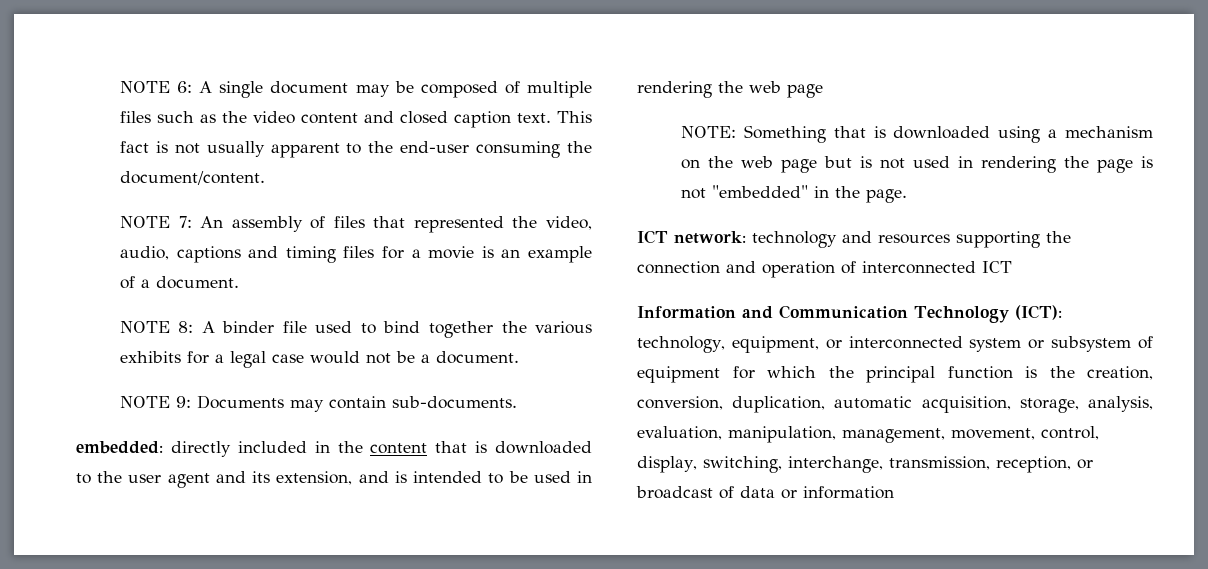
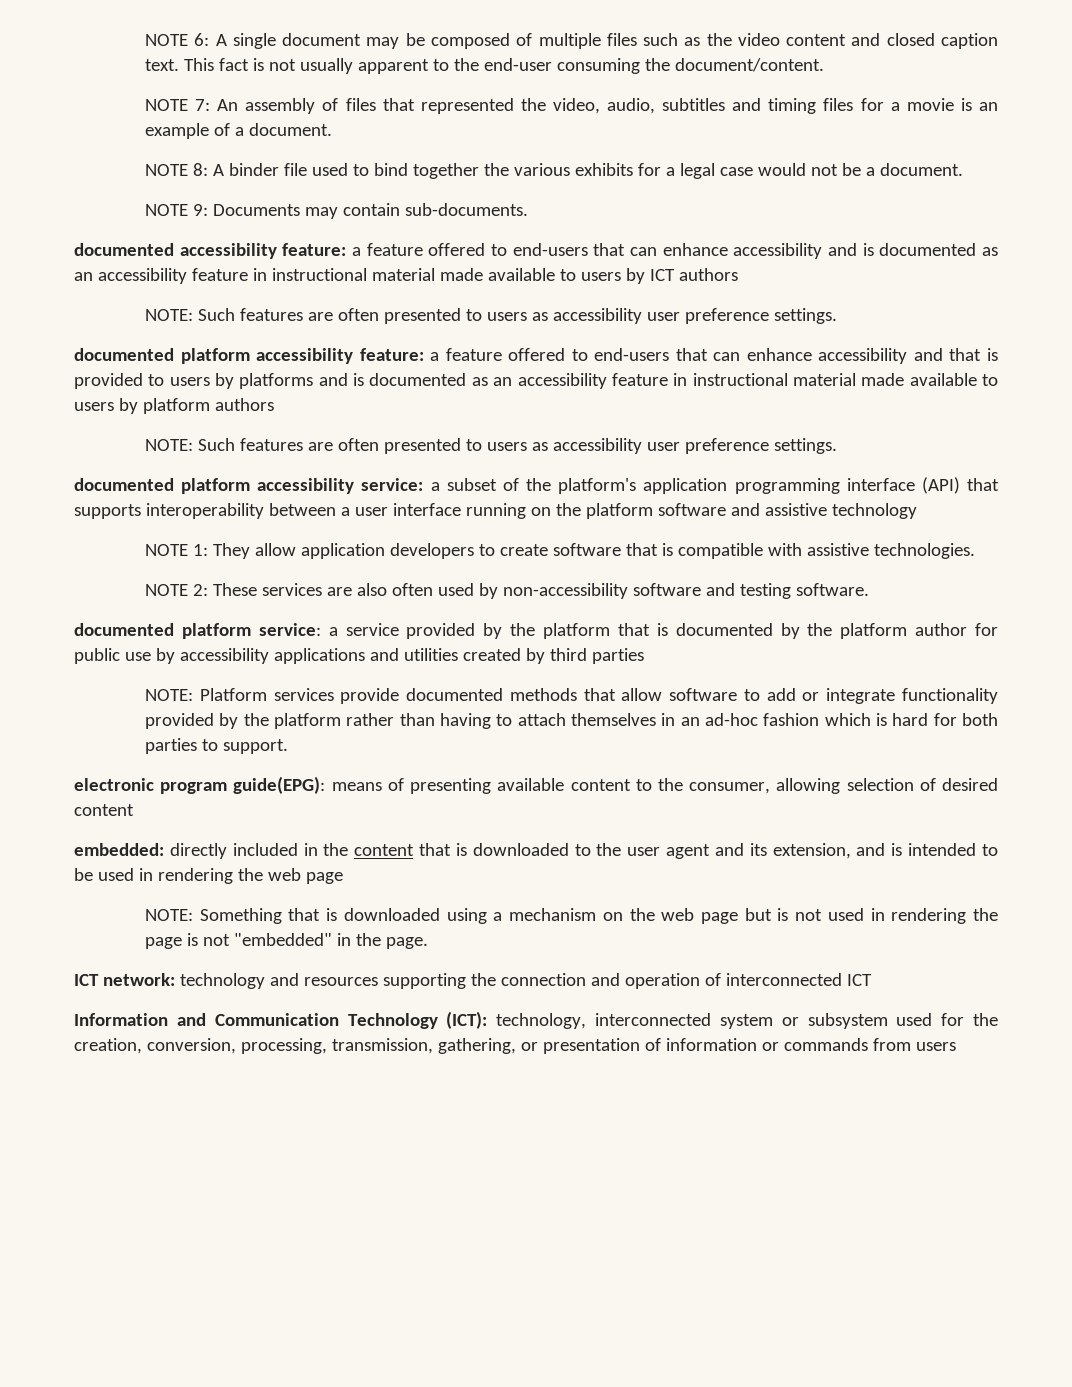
- NOTE 7: An assembly of files that represented the video, audio, captions and timing files for a movie is an example of a document.
+ NOTE 7: An assembly of files that represented the video, audio, subtitles and timing files for a movie is an example of a document.
+ documented accessibility feature: a feature offered to end-users that can enhance accessibility and is documented as an accessibility feature in instructional material made available to users by ICT authors
+ NOTE: Such features are often presented to users as accessibility user preference settings.
+ documented platform accessibility feature: a feature offered to end-users that can enhance accessibility and that is provided to users by platforms and is documented as an accessibility feature in instructional material made available to users by platform authors
+ NOTE: Such features are often presented to users as accessibility user preference settings.
+ documented platform accessibility service: a subset of the platform's application programming interface (API) that supports interoperability between a user interface running on the platform software and assistive technology
+ NOTE 1: They allow application developers to create software that is compatible with assistive technologies.
+ NOTE 2: These services are also often used by non-accessibility software and testing software.
+ documented platform service: a service provided by the platform that is documented by the platform author for public use by accessibility applications and utilities created by third parties
+ NOTE: Platform services provide documented methods that allow software to add or integrate functionality provided by the platform rather than having to attach themselves in an ad-hoc fashion which is hard for both parties to support.
+ electronic program guide(EPG): means of presenting available content to the consumer, allowing selection of desired content
- Information and Communication Technology (ICT): technology, equipment, or interconnected system or subsystem of equipment for which the principal function is the creation, conversion, duplication, automatic acquisition, storage, analysis, evaluation, manipulation, management, movement, control, display, switching, interchange, transmission, reception, or broadcast of data or information
+ Information and Communication Technology (ICT): technology, interconnected system or subsystem used for the creation, conversion, processing, transmission, gathering, or presentation of information or commands from users

